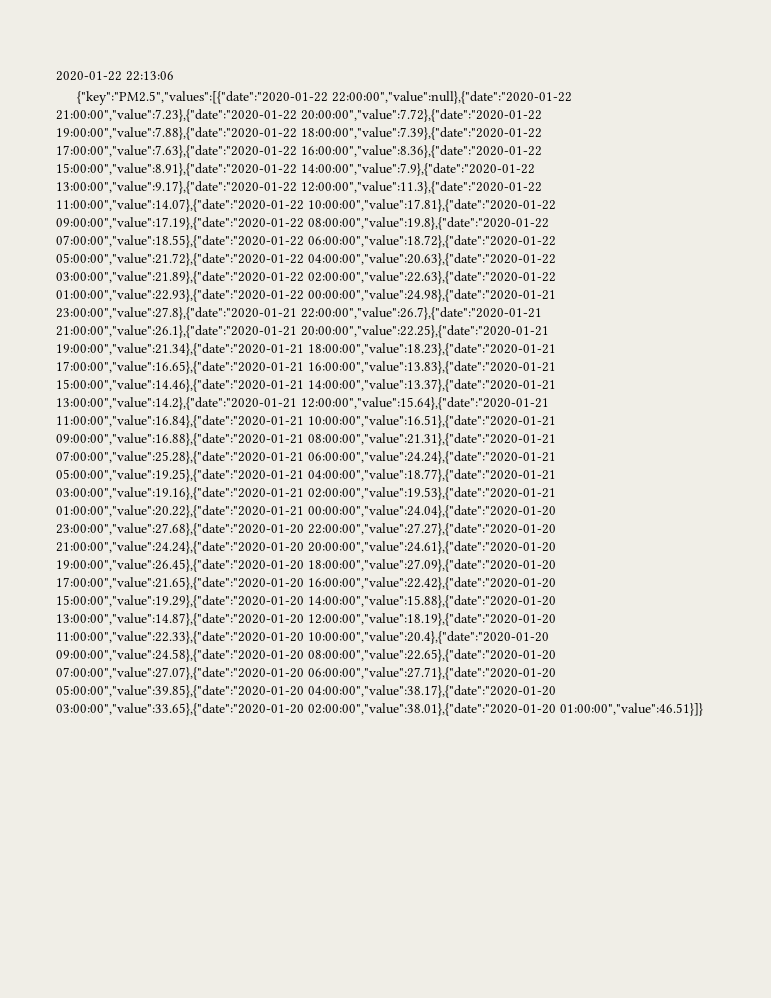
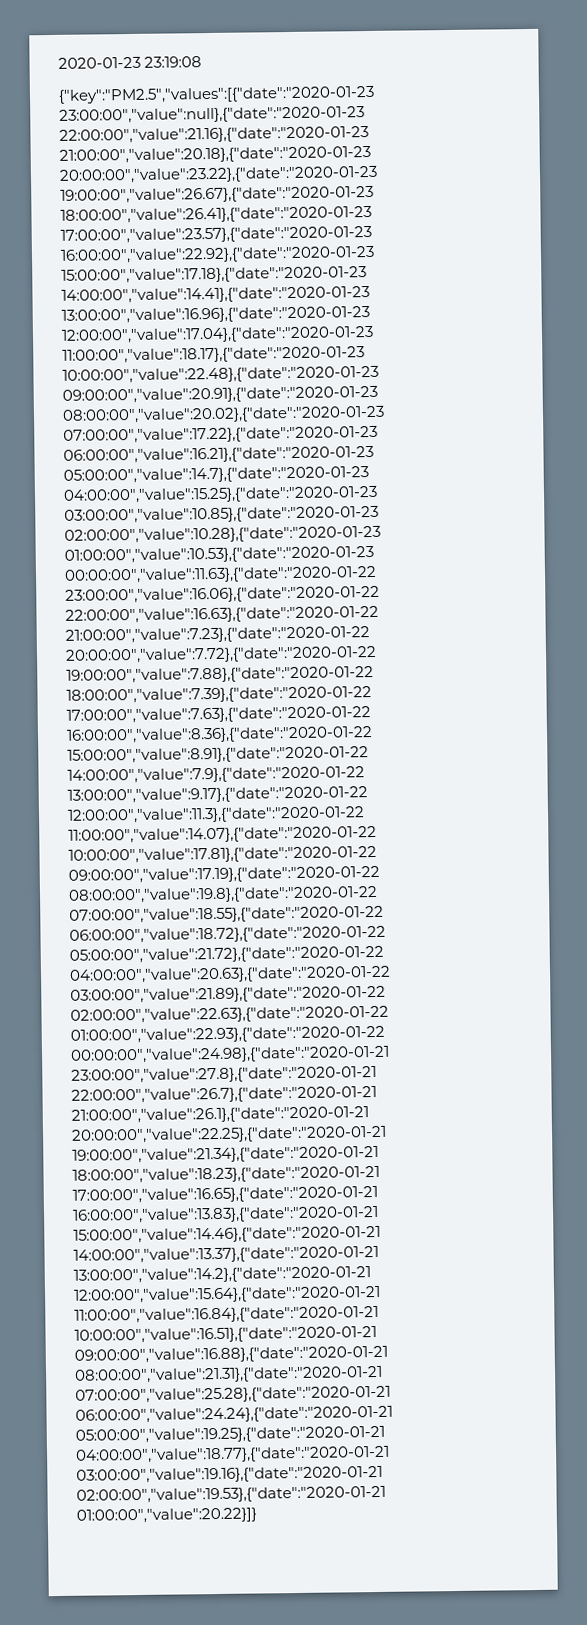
- 2020-01-22 22:13:06
- {"key":"PM2.5","values":[{"date":"2020-01-22 22:00:00","value":null},{"date":"2020-01-22 21:00:00","value":7.23},{"date":"2020-01-22 20:00:00","value":7.72},{"date":"2020-01-22 19:00:00","value":7.88},{"date":"2020-01-22 18:00:00","value":7.39},{"date":"2020-01-22 17:00:00","value":7.63},{"date":"2020-01-22 16:00:00","value":8.36},{"date":"2020-01-22 15:00:00","value":8.91},{"date":"2020-01-22 14:00:00","value":7.9},{"date":"2020-01-22 13:00:00","value":9.17},{"date":"2020-01-22 12:00:00","value":11.3},{"date":"2020-01-22 11:00:00","value":14.07},{"date":"2020-01-22 10:00:00","value":17.81},{"date":"2020-01-22 09:00:00","value":17.19},{"date":"2020-01-22 08:00:00","value":19.8},{"date":"2020-01-22 07:00:00","value":18.55},{"date":"2020-01-22 06:00:00","value":18.72},{"date":"2020-01-22 05:00:00","value":21.72},{"date":"2020-01-22 04:00:00","value":20.63},{"date":"2020-01-22 03:00:00","value":21.89},{"date":"2020-01-22 02:00:00","value":22.63},{"date":"2020-01-22 01:00:00","value":22.93},{"date":"2020-01-22 00:00:00","value":24.98},{"date":"2020-01-21 23:00:00","value":27.8},{"date":"2020-01-21 22:00:00","value":26.7},{"date":"2020-01-21 21:00:00","value":26.1},{"date":"2020-01-21 20:00:00","value":22.25},{"date":"2020-01-21 19:00:00","value":21.34},{"date":"2020-01-21 18:00:00","value":18.23},{"date":"2020-01-21 17:00:00","value":16.65},{"date":"2020-01-21 16:00:00","value":13.83},{"date":"2020-01-21 15:00:00","value":14.46},{"date":"2020-01-21 14:00:00","value":13.37},{"date":"2020-01-21 13:00:00","value":14.2},{"date":"2020-01-21 12:00:00","value":15.64},{"date":"2020-01-21 11:00:00","value":16.84},{"date":"2020-01-21 10:00:00","value":16.51},{"date":"2020-01-21 09:00:00","value":16.88},{"date":"2020-01-21 08:00:00","value":21.31},{"date":"2020-01-21 07:00:00","value":25.28},{"date":"2020-01-21 06:00:00","value":24.24},{"date":"2020-01-21 05:00:00","value":19.25},{"date":"2020-01-21 04:00:00","value":18.77},{"date":"2020-01-21 03:00:00","value":19.16},{"date":"2020-01-21 02:00:00","value":19.53},{"date":"2020-01-21 01:00:00","value":20.22},{"date":"2020-01-21 00:00:00","value":24.04},{"date":"2020-01-20 23:00:00","value":27.68},{"date":"2020-01-20 22:00:00","value":27.27},{"date":"2020-01-20 21:00:00","value":24.24},{"date":"2020-01-20 20:00:00","value":24.61},{"date":"2020-01-20 19:00:00","value":26.45},{"date":"2020-01-20 18:00:00","value":27.09},{"date":"2020-01-20 17:00:00","value":21.65},{"date":"2020-01-20 16:00:00","value":22.42},{"date":"2020-01-20 15:00:00","value":19.29},{"date":"2020-01-20 14:00:00","value":15.88},{"date":"2020-01-20 13:00:00","value":14.87},{"date":"2020-01-20 12:00:00","value":18.19},{"date":"2020-01-20 11:00:00","value":22.33},{"date":"2020-01-20 10:00:00","value":20.4},{"date":"2020-01-20 09:00:00","value":24.58},{"date":"2020-01-20 08:00:00","value":22.65},{"date":"2020-01-20 07:00:00","value":27.07},{"date":"2020-01-20 06:00:00","value":27.71},{"date":"2020-01-20 05:00:00","value":39.85},{"date":"2020-01-20 04:00:00","value":38.17},{"date":"2020-01-20 03:00:00","value":33.65},{"date":"2020-01-20 02:00:00","value":38.01},{"date":"2020-01-20 01:00:00","value":46.51}]}
+ 2020-01-23 23:19:08
+ {"key":"PM2.5","values":[{"date":"2020-01-23 23:00:00","value":null},{"date":"2020-01-23 22:00:00","value":21.16},{"date":"2020-01-23 21:00:00","value":20.18},{"date":"2020-01-23 20:00:00","value":23.22},{"date":"2020-01-23 19:00:00","value":26.67},{"date":"2020-01-23 18:00:00","value":26.41},{"date":"2020-01-23 17:00:00","value":23.57},{"date":"2020-01-23 16:00:00","value":22.92},{"date":"2020-01-23 15:00:00","value":17.18},{"date":"2020-01-23 14:00:00","value":14.41},{"date":"2020-01-23 13:00:00","value":16.96},{"date":"2020-01-23 12:00:00","value":17.04},{"date":"2020-01-23 11:00:00","value":18.17},{"date":"2020-01-23 10:00:00","value":22.48},{"date":"2020-01-23 09:00:00","value":20.91},{"date":"2020-01-23 08:00:00","value":20.02},{"date":"2020-01-23 07:00:00","value":17.22},{"date":"2020-01-23 06:00:00","value":16.21},{"date":"2020-01-23 05:00:00","value":14.7},{"date":"2020-01-23 04:00:00","value":15.25},{"date":"2020-01-23 03:00:00","value":10.85},{"date":"2020-01-23 02:00:00","value":10.28},{"date":"2020-01-23 01:00:00","value":10.53},{"date":"2020-01-23 00:00:00","value":11.63},{"date":"2020-01-22 23:00:00","value":16.06},{"date":"2020-01-22 22:00:00","value":16.63},{"date":"2020-01-22 21:00:00","value":7.23},{"date":"2020-01-22 20:00:00","value":7.72},{"date":"2020-01-22 19:00:00","value":7.88},{"date":"2020-01-22 18:00:00","value":7.39},{"date":"2020-01-22 17:00:00","value":7.63},{"date":"2020-01-22 16:00:00","value":8.36},{"date":"2020-01-22 15:00:00","value":8.91},{"date":"2020-01-22 14:00:00","value":7.9},{"date":"2020-01-22 13:00:00","value":9.17},{"date":"2020-01-22 12:00:00","value":11.3},{"date":"2020-01-22 11:00:00","value":14.07},{"date":"2020-01-22 10:00:00","value":17.81},{"date":"2020-01-22 09:00:00","value":17.19},{"date":"2020-01-22 08:00:00","value":19.8},{"date":"2020-01-22 07:00:00","value":18.55},{"date":"2020-01-22 06:00:00","value":18.72},{"date":"2020-01-22 05:00:00","value":21.72},{"date":"2020-01-22 04:00:00","value":20.63},{"date":"2020-01-22 03:00:00","value":21.89},{"date":"2020-01-22 02:00:00","value":22.63},{"date":"2020-01-22 01:00:00","value":22.93},{"date":"2020-01-22 00:00:00","value":24.98},{"date":"2020-01-21 23:00:00","value":27.8},{"date":"2020-01-21 22:00:00","value":26.7},{"date":"2020-01-21 21:00:00","value":26.1},{"date":"2020-01-21 20:00:00","value":22.25},{"date":"2020-01-21 19:00:00","value":21.34},{"date":"2020-01-21 18:00:00","value":18.23},{"date":"2020-01-21 17:00:00","value":16.65},{"date":"2020-01-21 16:00:00","value":13.83},{"date":"2020-01-21 15:00:00","value":14.46},{"date":"2020-01-21 14:00:00","value":13.37},{"date":"2020-01-21 13:00:00","value":14.2},{"date":"2020-01-21 12:00:00","value":15.64},{"date":"2020-01-21 11:00:00","value":16.84},{"date":"2020-01-21 10:00:00","value":16.51},{"date":"2020-01-21 09:00:00","value":16.88},{"date":"2020-01-21 08:00:00","value":21.31},{"date":"2020-01-21 07:00:00","value":25.28},{"date":"2020-01-21 06:00:00","value":24.24},{"date":"2020-01-21 05:00:00","value":19.25},{"date":"2020-01-21 04:00:00","value":18.77},{"date":"2020-01-21 03:00:00","value":19.16},{"date":"2020-01-21 02:00:00","value":19.53},{"date":"2020-01-21 01:00:00","value":20.22}]}

